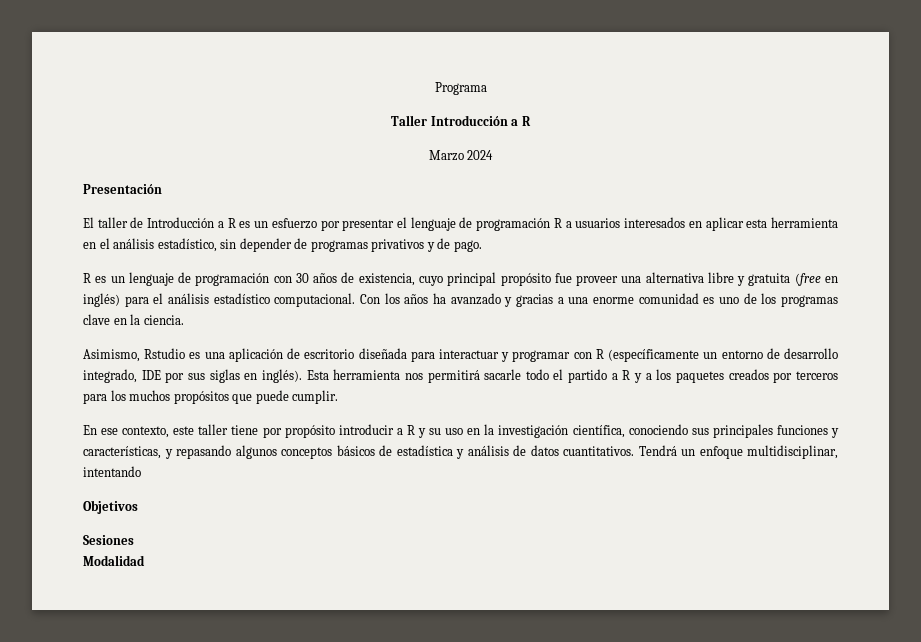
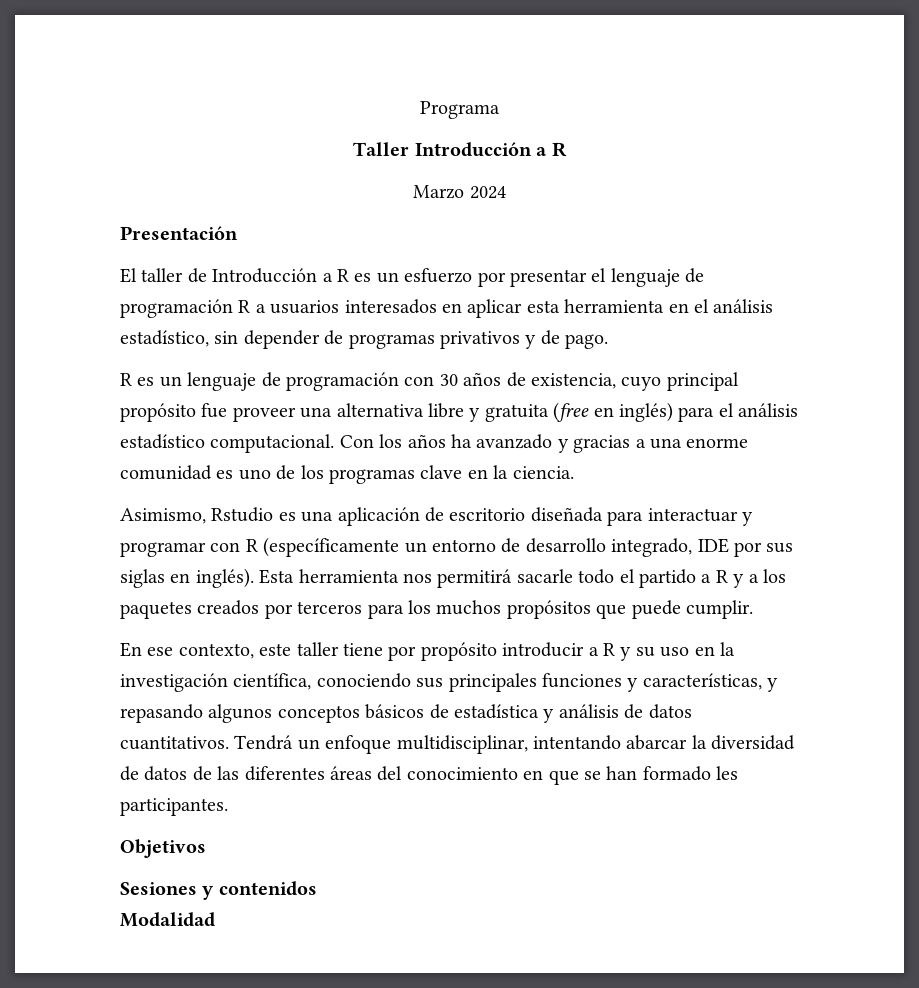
- Tendrá un enfoque multidisciplinar, intentando
+ Tendrá un enfoque multidisciplinar, intentando abarcar la diversidad de datos de las diferentes áreas del conocimiento en que se han formado les participantes.
- Sesiones
+ Sesiones y contenidos

